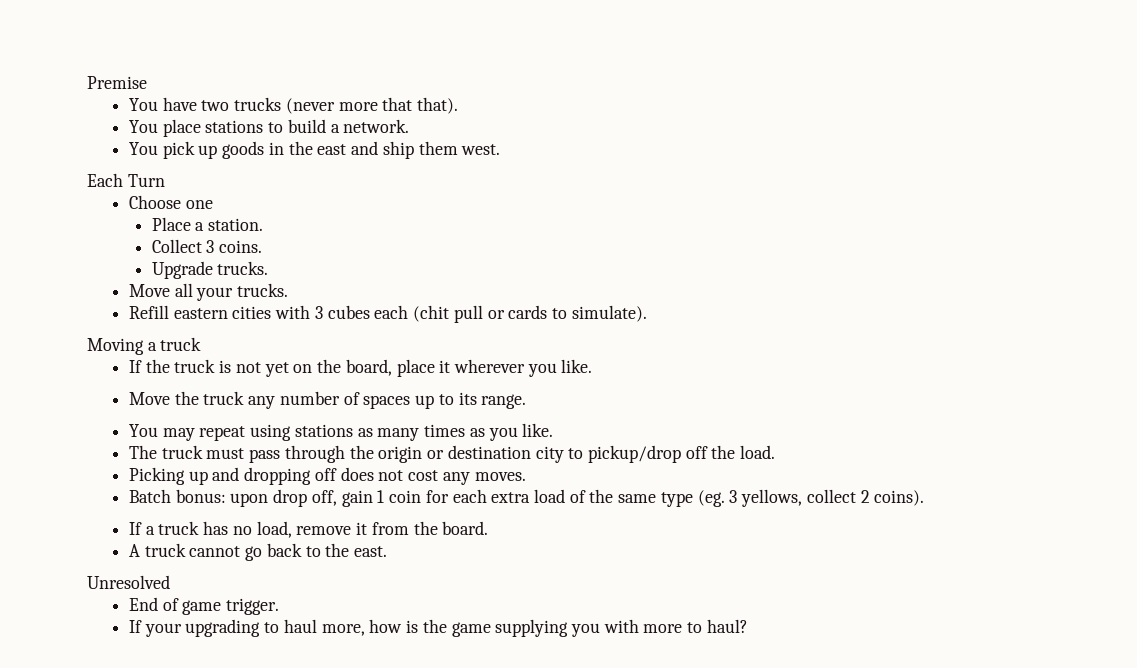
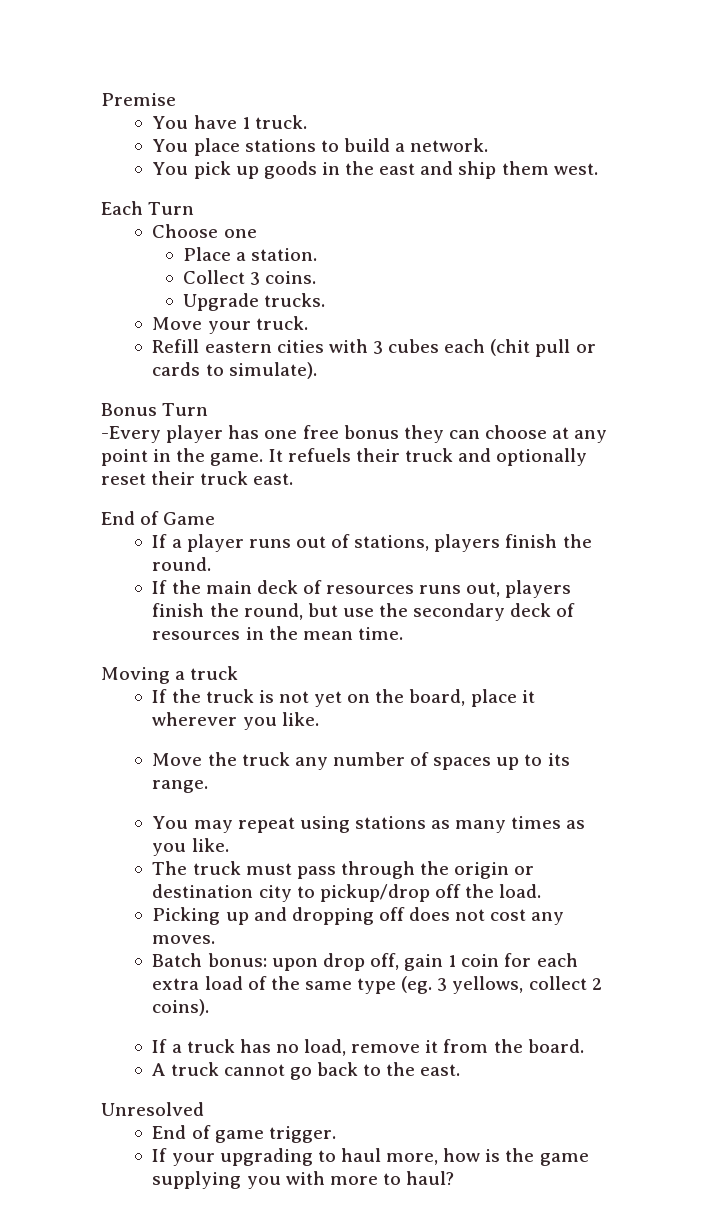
- You have two trucks (never more that that).
+ You have 1 truck.
- Move all your trucks.
+ Move your truck.
+ Bonus Turn
+ -Every player has one free bonus they can choose at any point in the game. It refuels their truck and optionally reset their truck east.
+ End of Game
+ If a player runs out of stations, players finish the round.
+ If the main deck of resources runs out, players finish the round, but use the secondary deck of resources in the mean time.

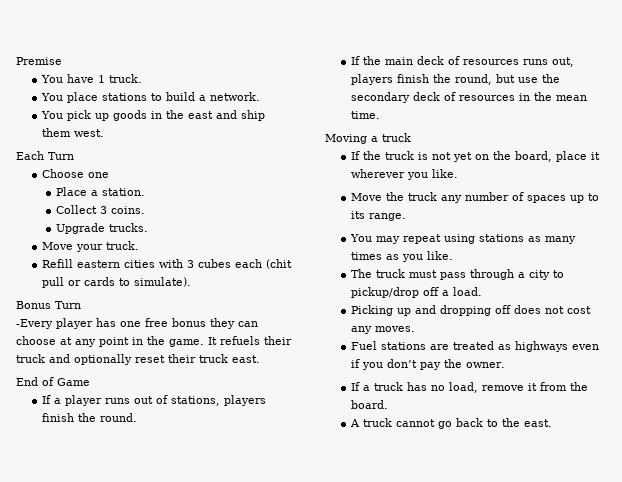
- The truck must pass through the origin or destination city to pickup/drop off the load.
+ The truck must pass through a city to pickup/drop off a load.
- Batch bonus: upon drop off, gain 1 coin for each extra load of the same type (eg. 3 yellows, collect 2 coins).
+ Fuel stations are treated as highways even if you don’t pay the owner.
- Unresolved
- End of game trigger.
- If your upgrading to haul more, how is the game supplying you with more to haul?

